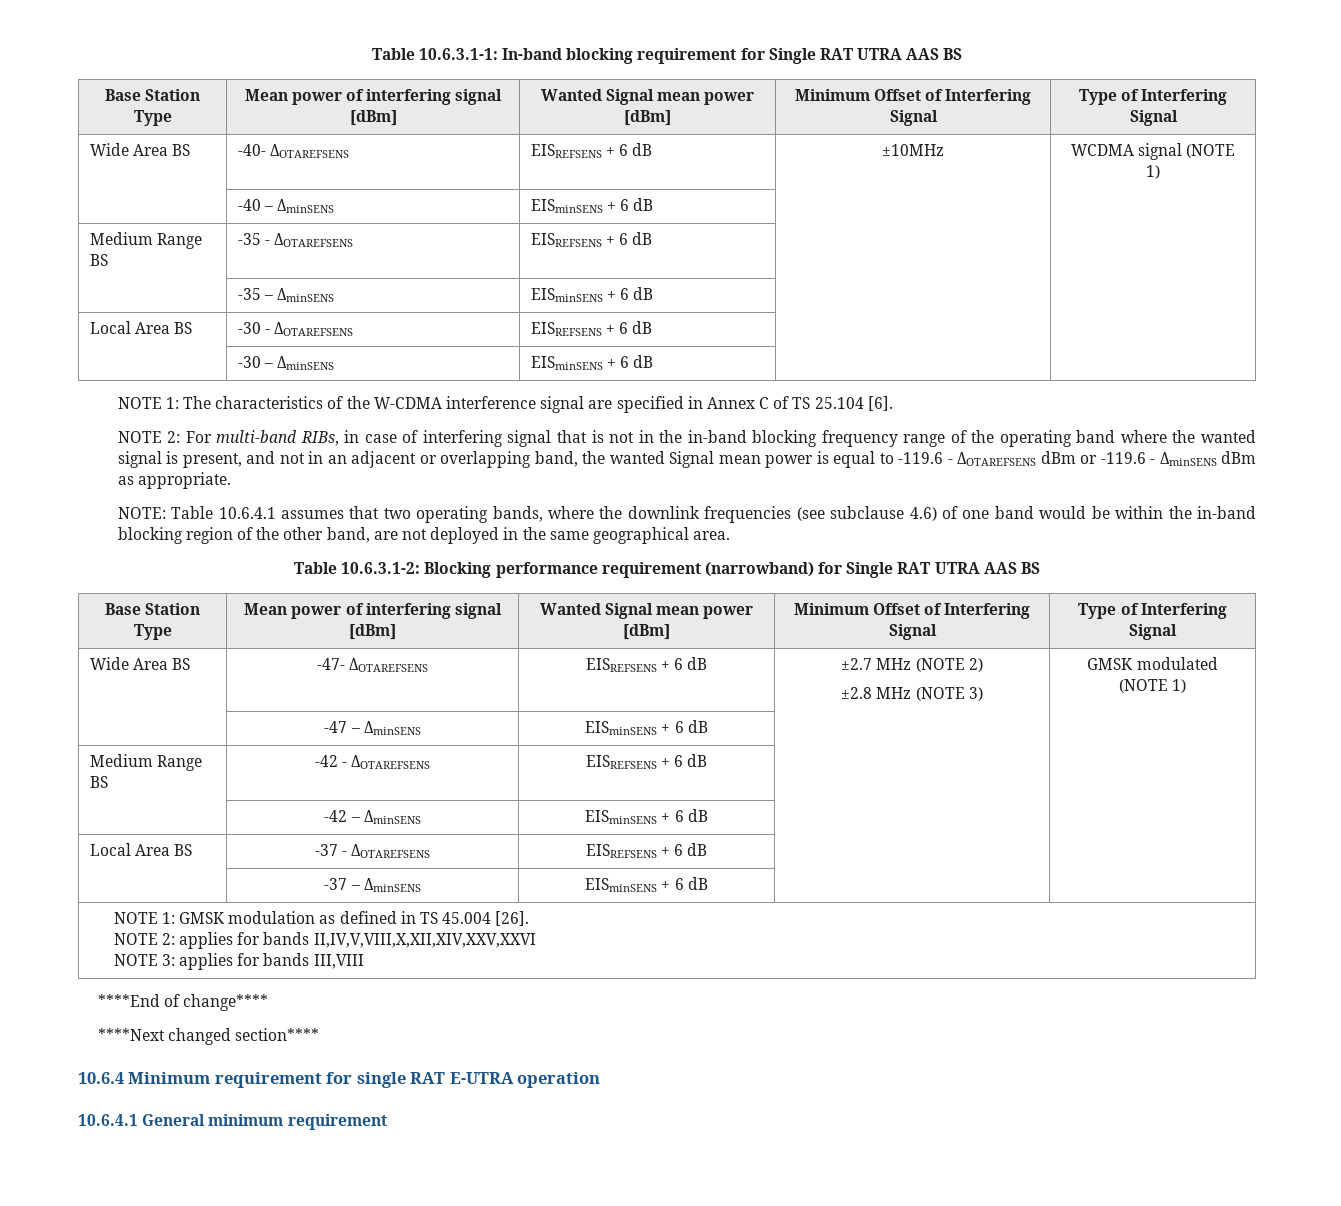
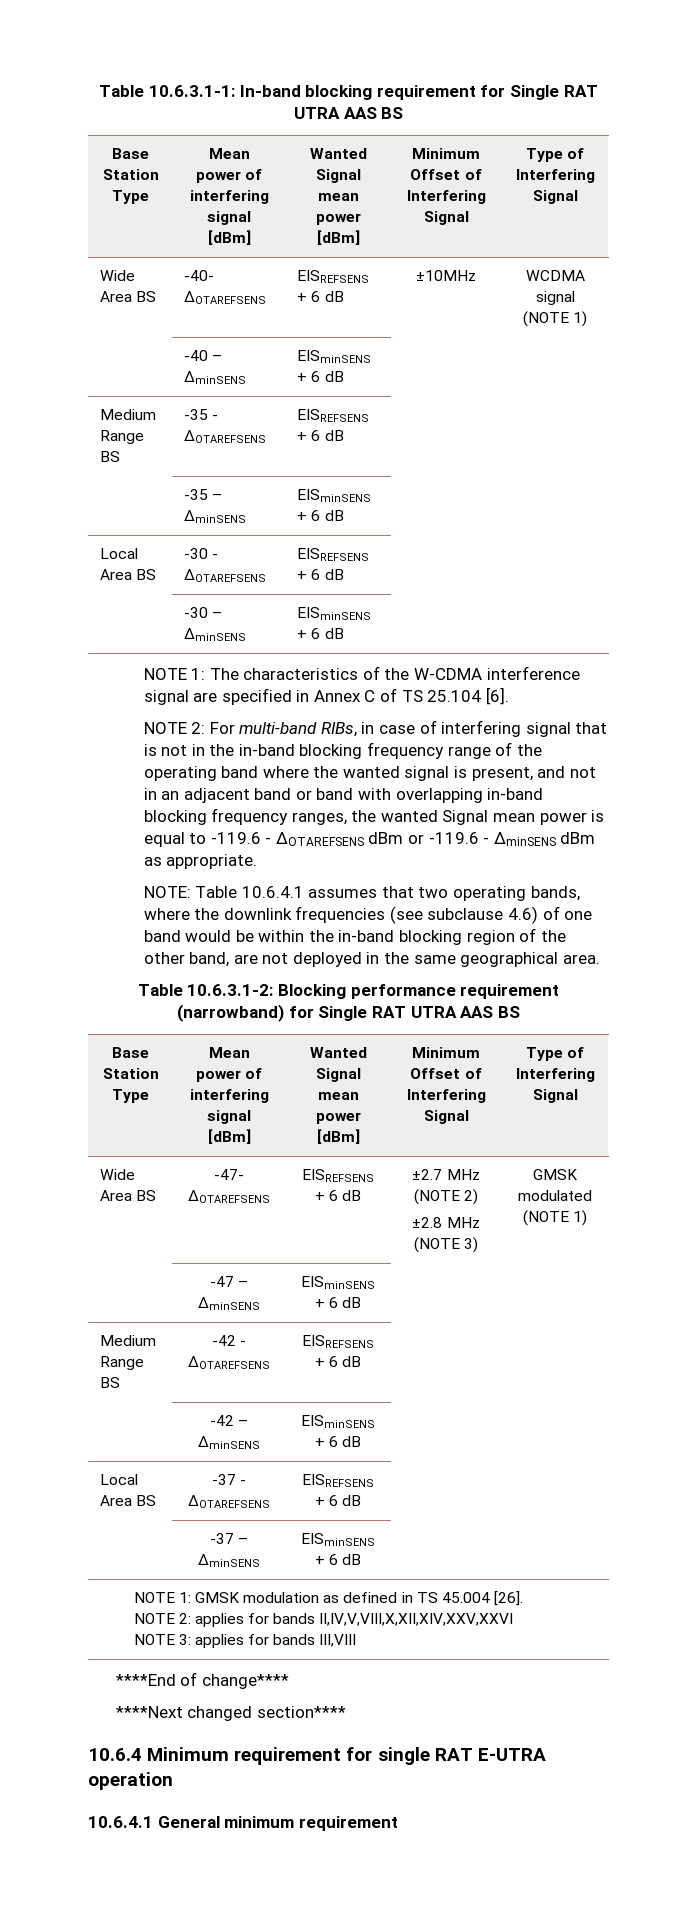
- NOTE 2: For multi-band RIBs, in case of interfering signal that is not in the in-band blocking frequency range of the operating band where the wanted signal is present, and not in an adjacent or overlapping band, the wanted Signal mean power is equal to -119.6 - ΔOTAREFSENS dBm or -119.6 - ΔminSENS dBm as appropriate.
+ NOTE 2: For multi-band RIBs, in case of interfering signal that is not in the in-band blocking frequency range of the operating band where the wanted signal is present, and not in an adjacent band or band with overlapping in-band blocking frequency ranges, the wanted Signal mean power is equal to -119.6 - ΔOTAREFSENS dBm or -119.6 - ΔminSENS dBm as appropriate.

